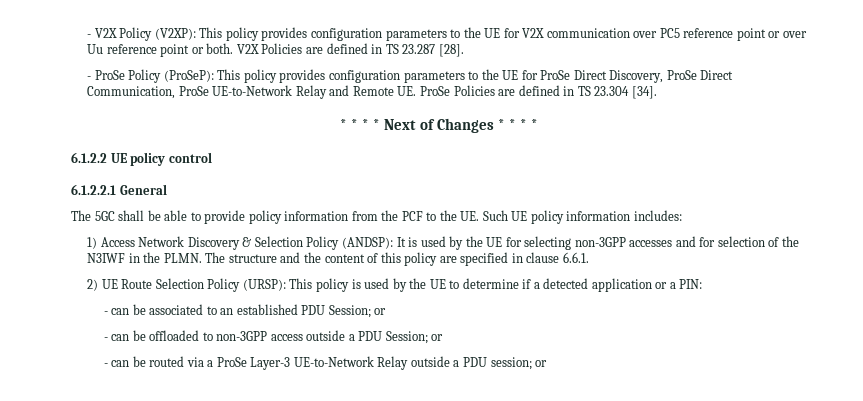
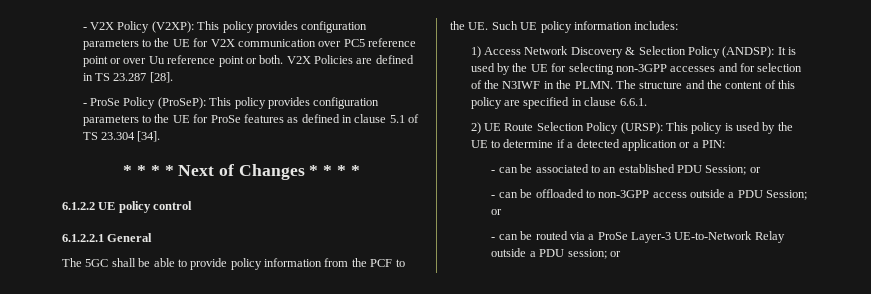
- - ProSe Policy (ProSeP): This policy provides configuration parameters to the UE for ProSe Direct Discovery, ProSe Direct Communication, ProSe UE-to-Network Relay and Remote UE. ProSe Policies are defined in TS 23.304 [34].
+ - ProSe Policy (ProSeP): This policy provides configuration parameters to the UE for ProSe features as defined in clause 5.1 of TS 23.304 [34].

